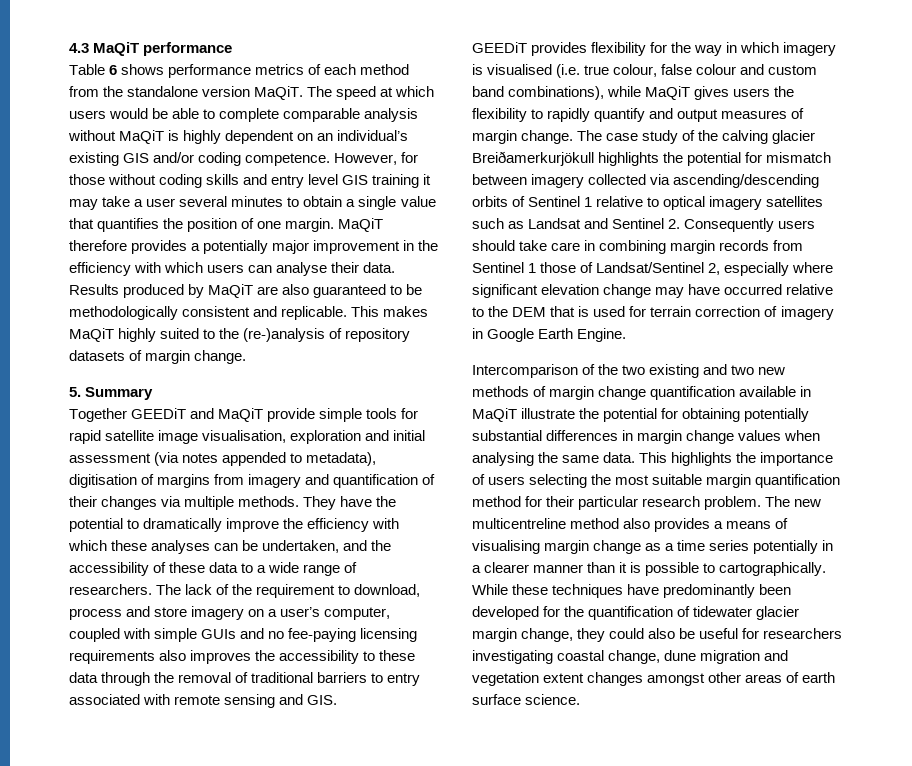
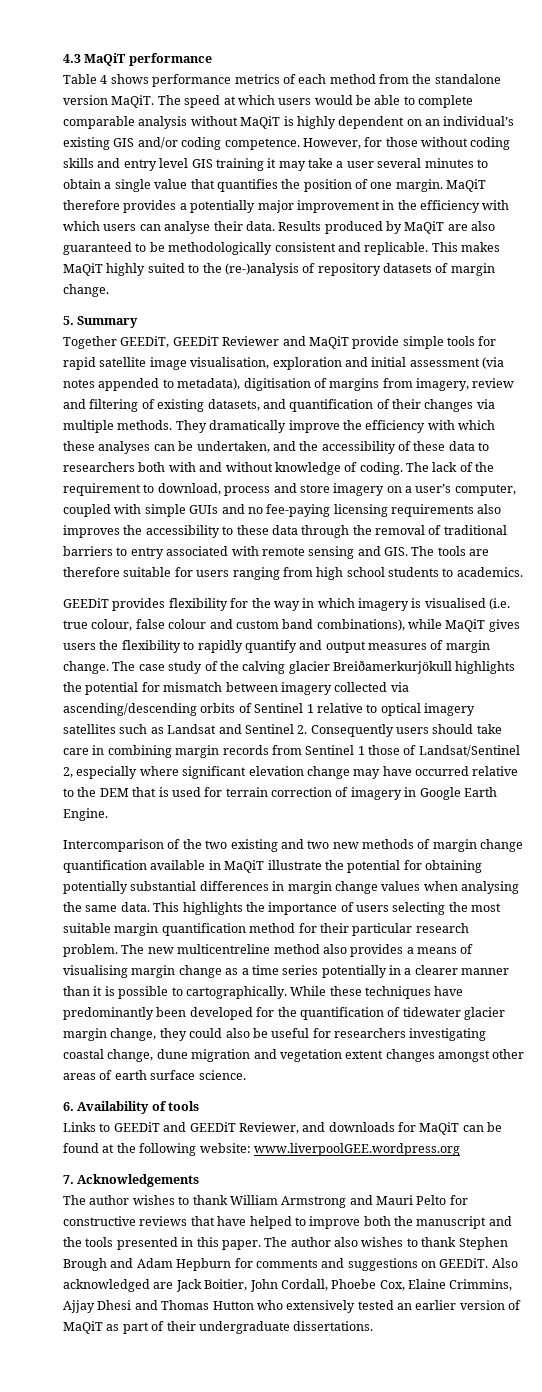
- Table 6 shows performance metrics of each method from the standalone version MaQiT.
+ Table 4 shows performance metrics of each method from the standalone version MaQiT.
- Together GEEDiT and MaQiT provide simple tools for rapid satellite image visualisation, exploration and initial assessment (via notes appended to metadata), digitisation of margins from imagery and quantification of their changes via multiple methods.
+ Together GEEDiT, GEEDiT Reviewer and MaQiT provide simple tools for rapid satellite image visualisation, exploration and initial assessment (via notes appended to metadata), digitisation of margins from imagery, review and filtering of existing datasets, and quantification of their changes via multiple methods.
- They have the potential to dramatically improve the efficiency with which these analyses can be undertaken, and the accessibility of these data to a wide range of researchers.
+ They dramatically improve the efficiency with which these analyses can be undertaken, and the accessibility of these data to researchers both with and without knowledge of coding.
- The lack of the requirement to download, process and store imagery on a user’s computer, coupled with simple GUIs and no fee-paying licensing requirements also improves the accessibility to these data through the removal of traditional barriers to entry associated with remote sensing and GIS.
+ The lack of the requirement to download, process and store imagery on a user’s computer, coupled with simple GUIs and no fee-paying licensing requirements also improves the accessibility to these data through the removal of traditional barriers to entry associated with remote sensing and GIS. The tools are therefore suitable for users ranging from high school students to academics.
+ 6. Availability of tools
+ Links to GEEDiT and GEEDiT Reviewer, and downloads for MaQiT can be found at the following website: www.liverpoolGEE.wordpress.org
+ 7. Acknowledgements
+ The author wishes to thank William Armstrong and Mauri Pelto for constructive reviews that have helped to improve both the manuscript and the tools presented in this paper. The author also wishes to thank Stephen Brough and Adam Hepburn for comments and suggestions on GEEDiT. Also acknowledged are Jack Boitier, John Cordall, Phoebe Cox, Elaine Crimmins, Ajjay Dhesi and Thomas Hutton who extensively tested an earlier version of MaQiT as part of their undergraduate dissertations.

